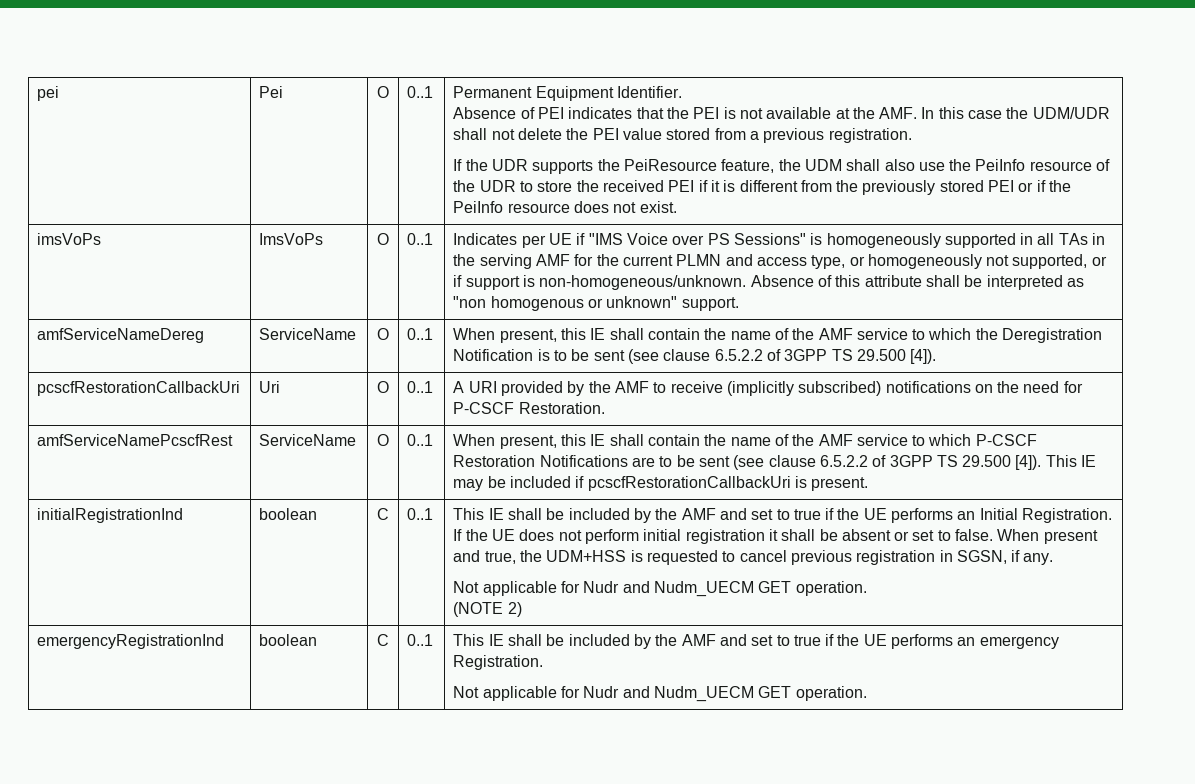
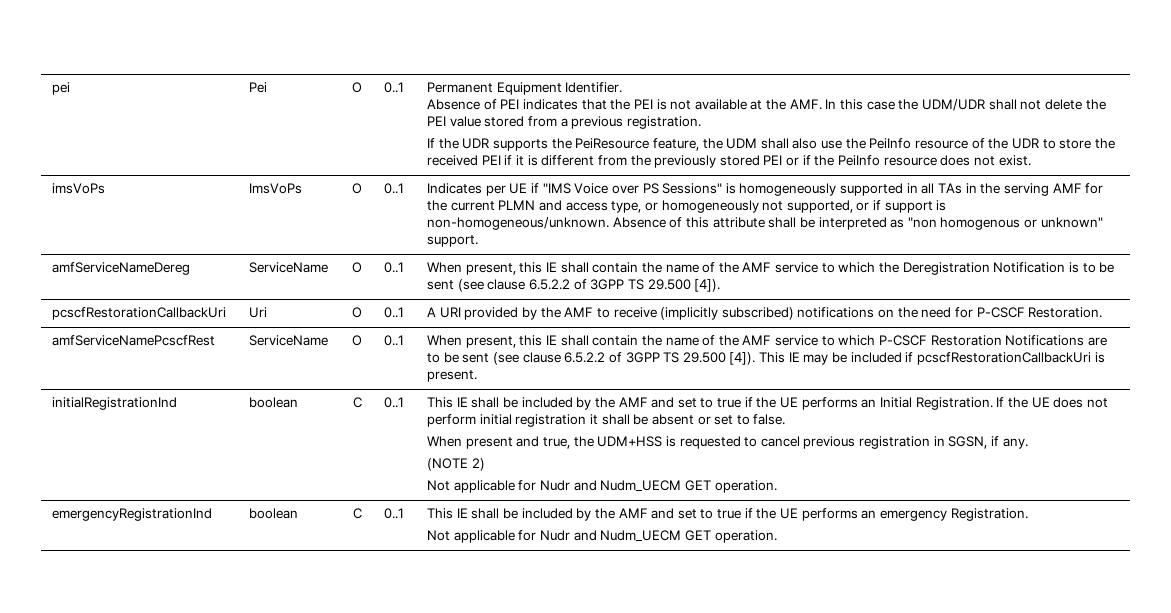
- If the UE does not perform initial registration it shall be absent or set to false. When present and true, the UDM+HSS is requested to cancel previous registration in SGSN, if any.
+ If the UE does not perform initial registration it shall be absent or set to false.
+ When present and true, the UDM+HSS is requested to cancel previous registration in SGSN, if any.
+ (NOTE 2)
  Not applicable for Nudr and Nudm_UECM GET operation.
- (NOTE 2)

